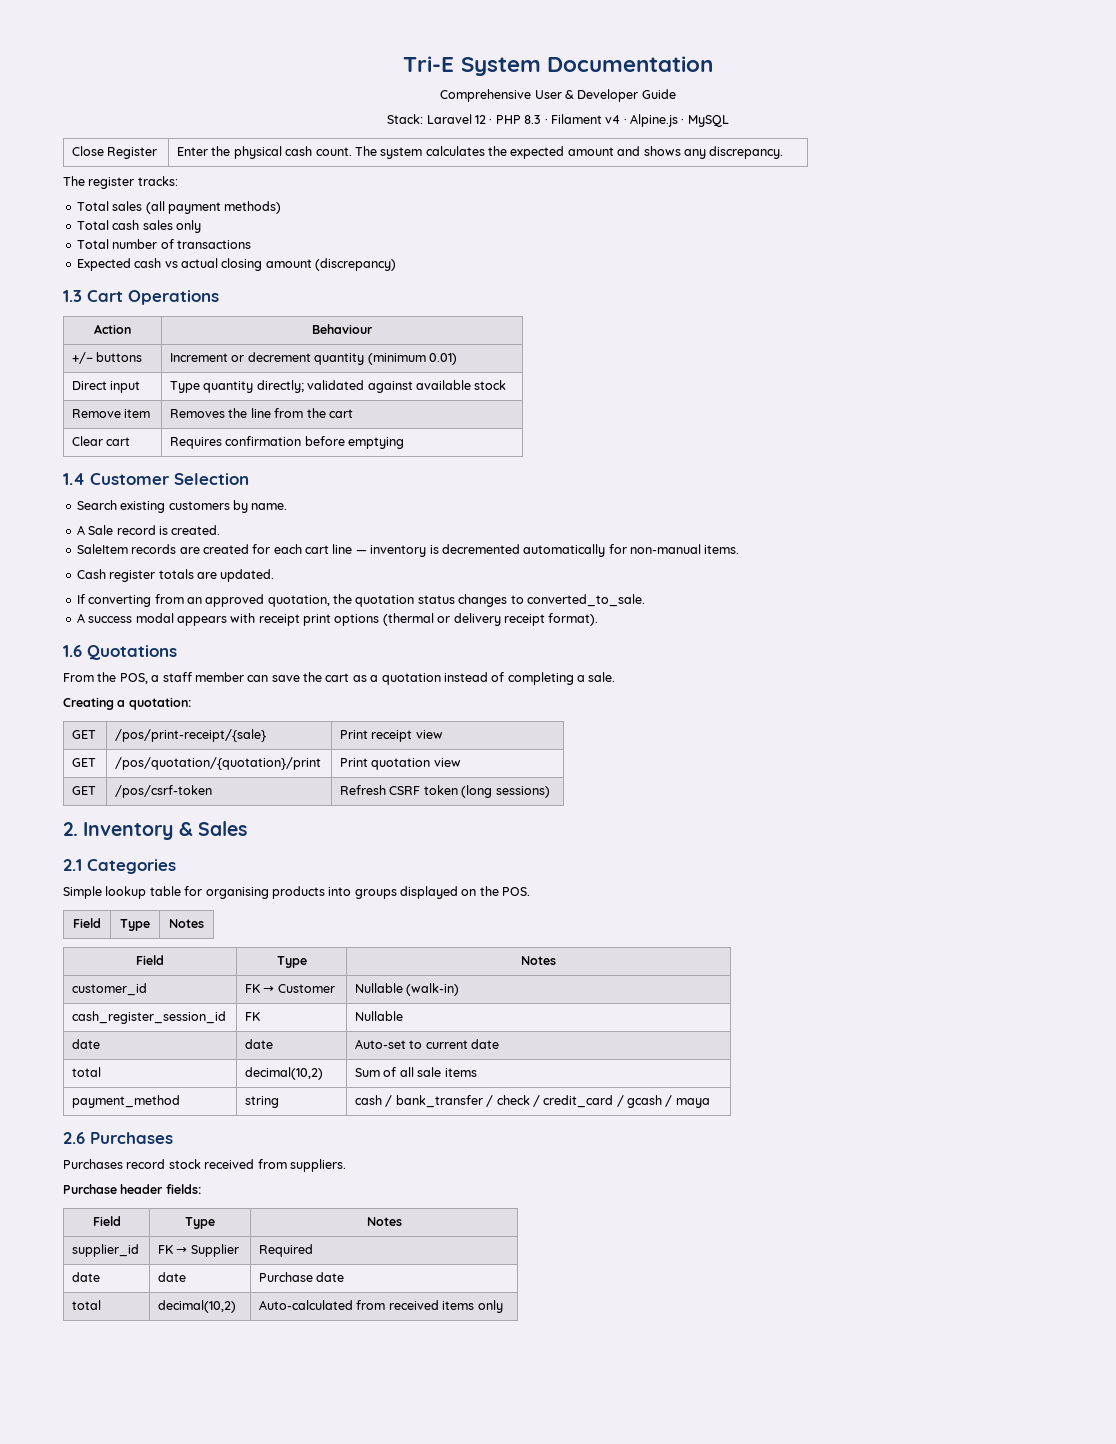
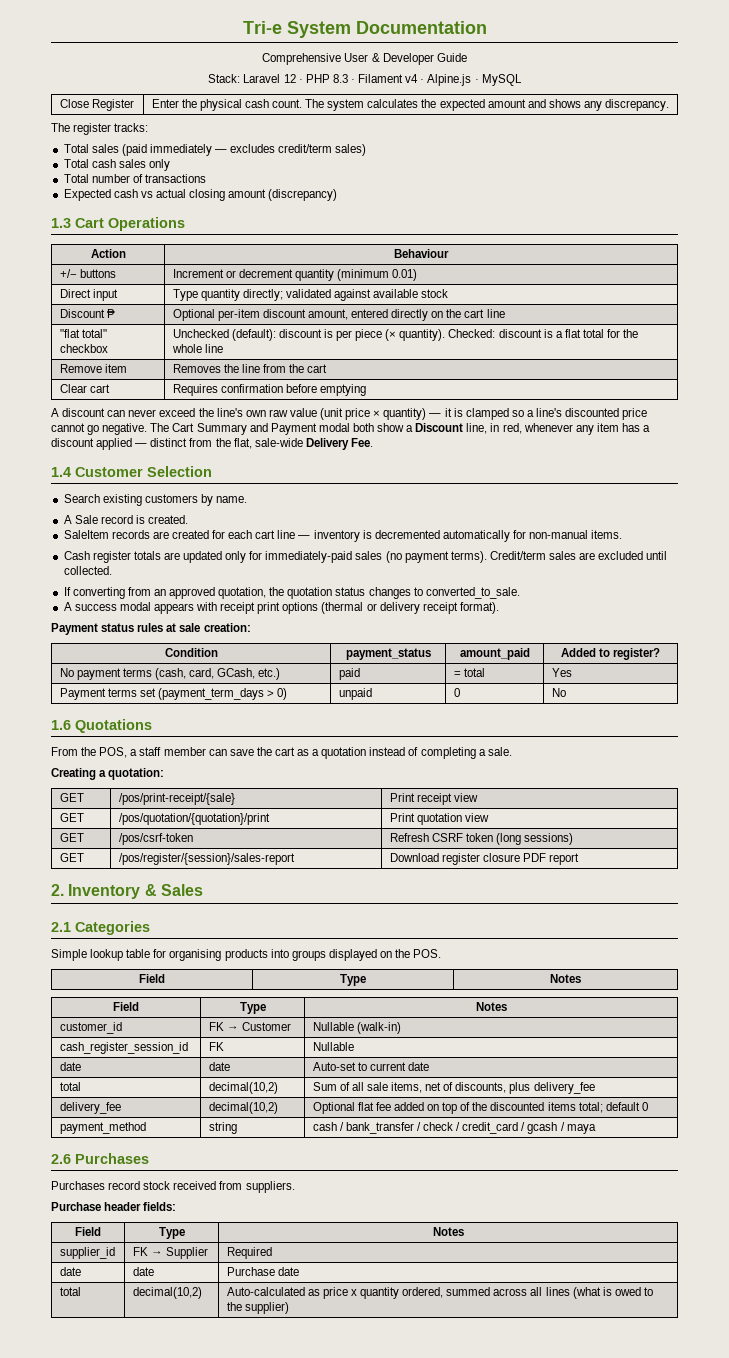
- Tri-E System Documentation
+ Tri-e System Documentation
- Total sales (all payment methods)
+ Total sales (paid immediately — excludes credit/term sales)
+ Discount ₱ | Optional per-item discount amount, entered directly on the cart line
+ "flat total" checkbox | Unchecked (default): discount is per piece (× quantity). Checked: discount is a flat total for the whole line
+ A discount can never exceed the line's own raw value (unit price × quantity) — it is clamped so a line's discounted price cannot go negative. The Cart Summary and Payment modal both show a Discount line, in red, whenever any item has a discount applied — distinct from the flat, sale-wide Delivery Fee.
- Cash register totals are updated.
+ Cash register totals are updated only for immediately-paid sales (no payment terms). Credit/term sales are excluded until collected.
+ Payment status rules at sale creation:
+ Condition | payment_status | amount_paid | Added to register?
+ No payment terms (cash, card, GCash, etc.) | paid | = total | Yes
+ Payment terms set (payment_term_days > 0) | unpaid | 0 | No
+ GET | /pos/register/{session}/sales-report | Download register closure PDF report
- total | decimal(10,2) | Sum of all sale items
+ total | decimal(10,2) | Sum of all sale items, net of discounts, plus delivery_fee
+ delivery_fee | decimal(10,2) | Optional flat fee added on top of the discounted items total; default 0
- total | decimal(10,2) | Auto-calculated from received items only
+ total | decimal(10,2) | Auto-calculated as price x quantity ordered, summed across all lines (what is owed to the supplier)

